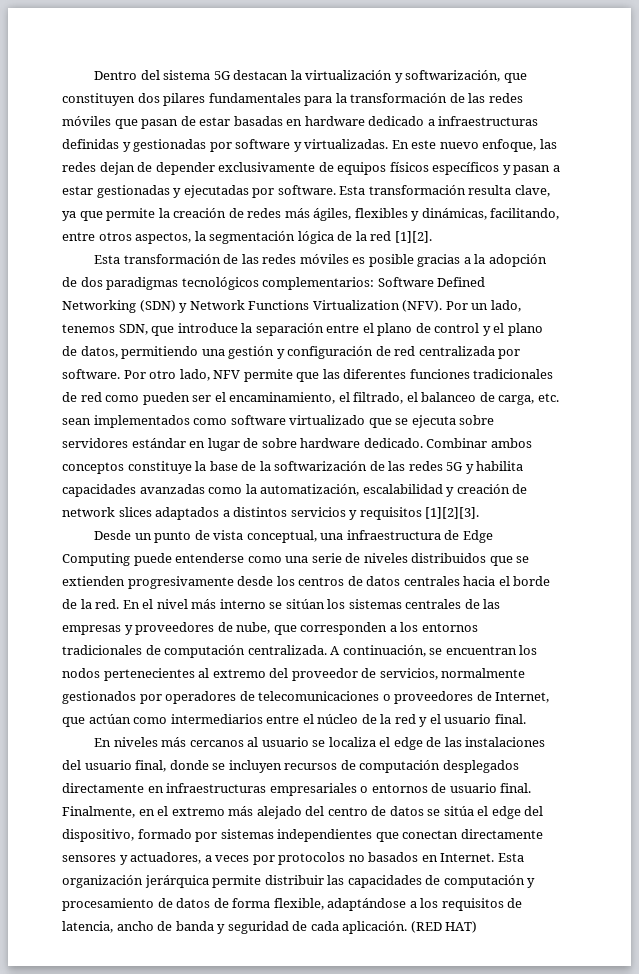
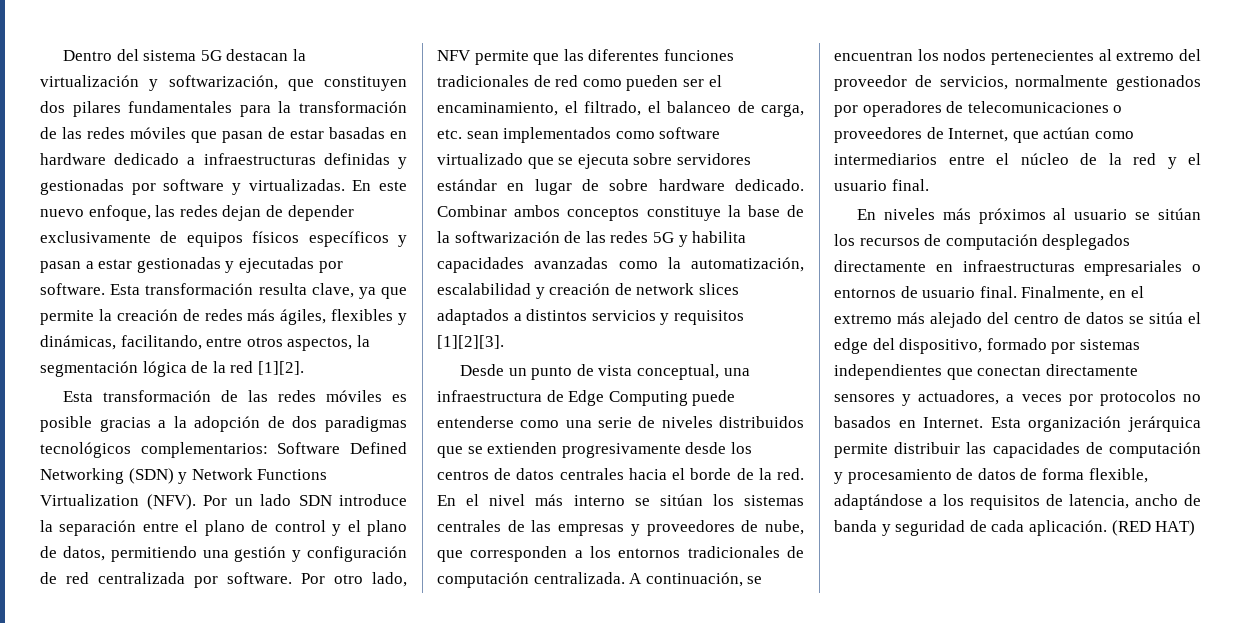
- Por un lado, tenemos SDN, que introduce la separación entre el plano de control y el plano de datos, permitiendo una gestión y configuración de red centralizada por software.
+ Por un lado SDN introduce la separación entre el plano de control y el plano de datos, permitiendo una gestión y configuración de red centralizada por software.
- En niveles más cercanos al usuario se localiza el edge de las instalaciones del usuario final, donde se incluyen recursos de computación desplegados directamente en infraestructuras empresariales o entornos de usuario final.
+ En niveles más próximos al usuario se sitúan los recursos de computación desplegados directamente en infraestructuras empresariales o entornos de usuario final.

